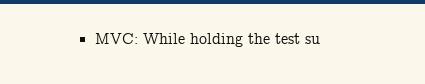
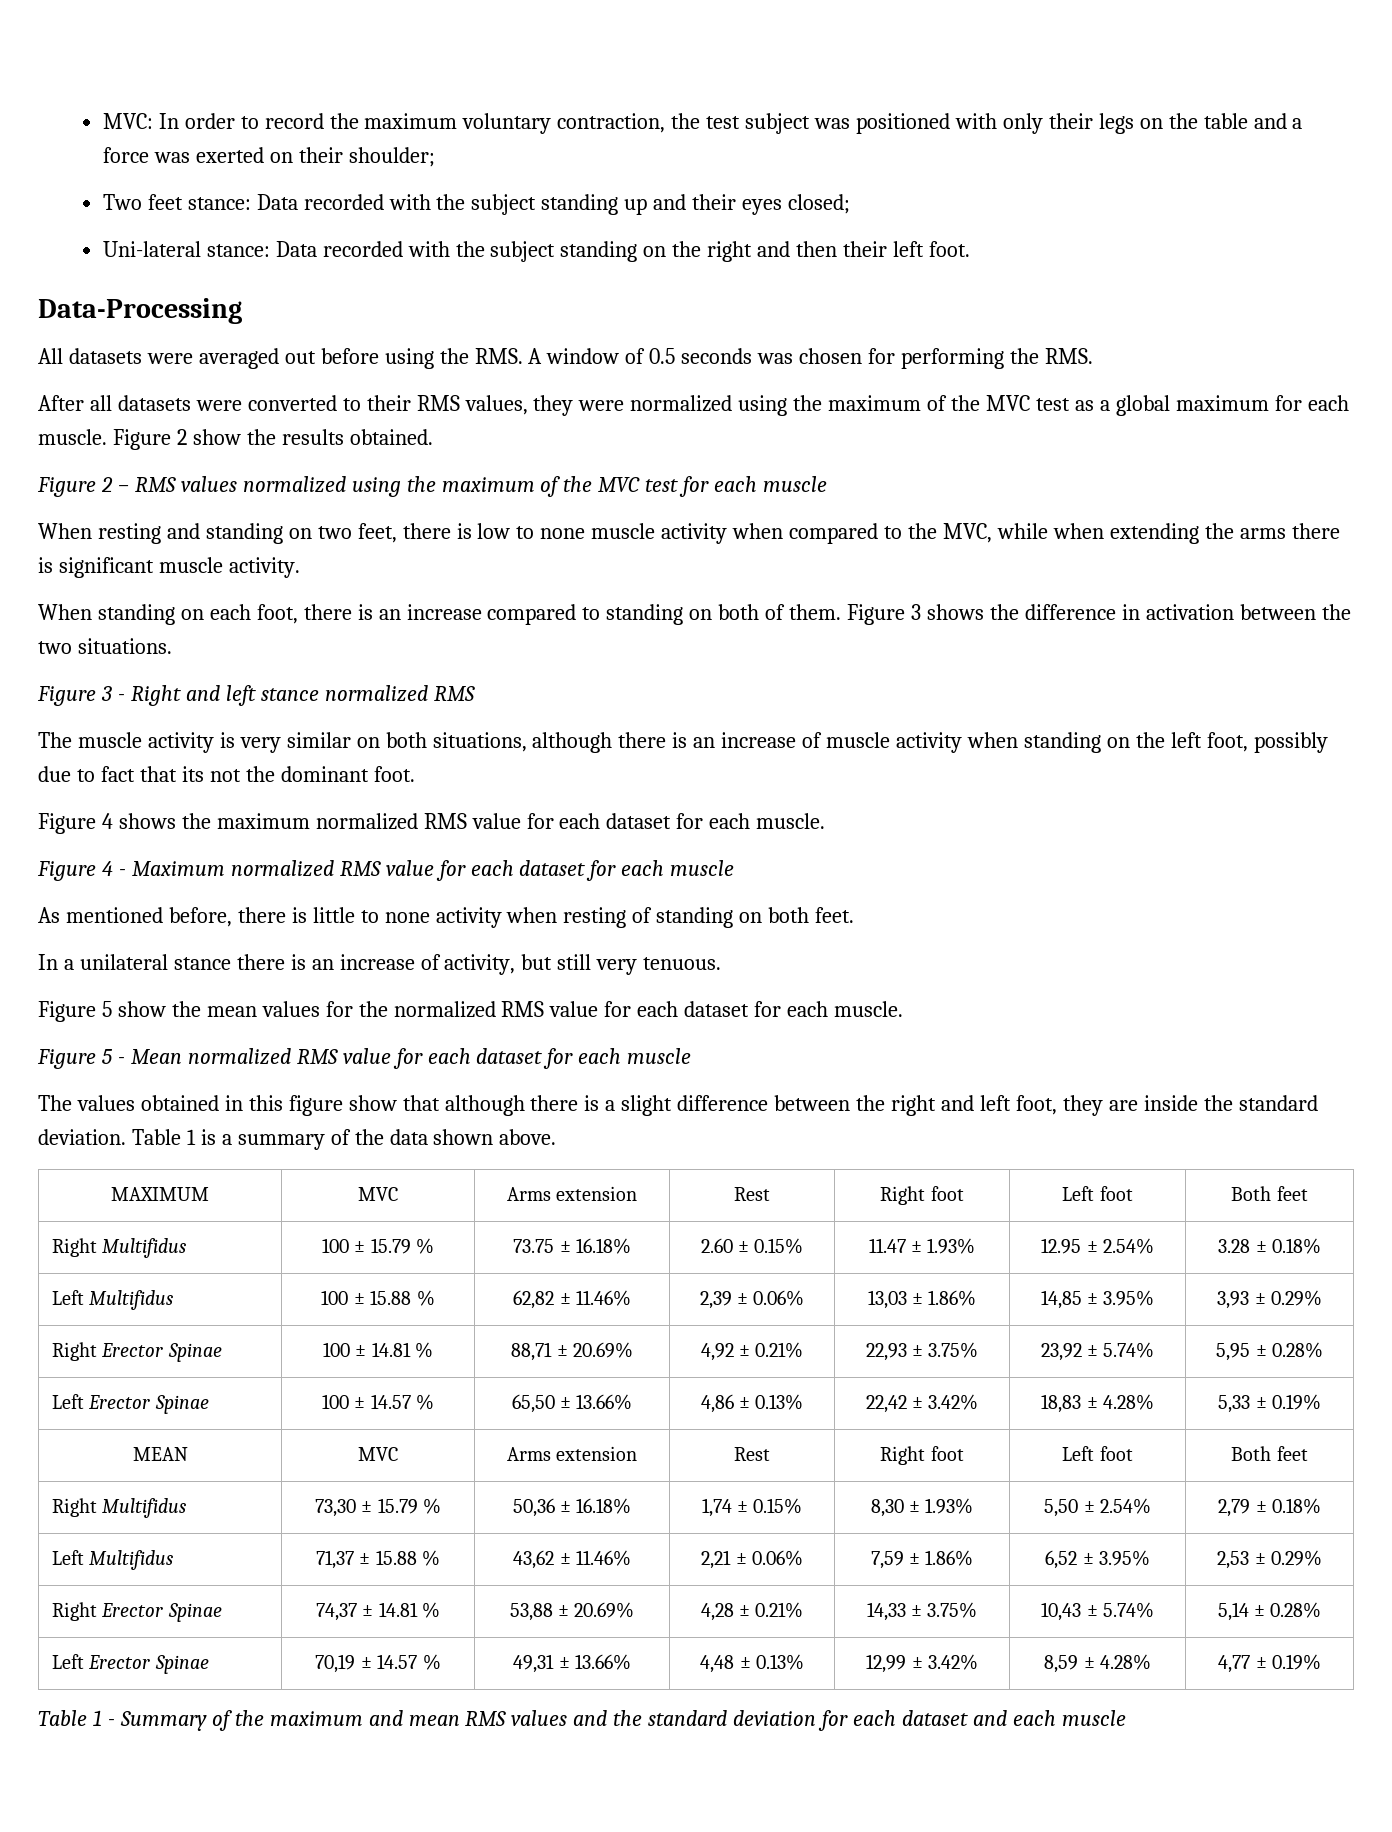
- MVC: While holding the test su
+ MVC: In order to record the maximum voluntary contraction, the test subject was positioned with only their legs on the table and a force was exerted on their shoulder;
+ Two feet stance: Data recorded with the subject standing up and their eyes closed;
+ Uni-lateral stance: Data recorded with the subject standing on the right and then their left foot.
+ Data-Processing
+ All datasets were averaged out before using the RMS. A window of 0.5 seconds was chosen for performing the RMS.
+ After all datasets were converted to their RMS values, they were normalized using the maximum of the MVC test as a global maximum for each muscle. Figure 2 show the results obtained.
+ Figure 2 – RMS values normalized using the maximum of the MVC test for each muscle
+ When resting and standing on two feet, there is low to none muscle activity when compared to the MVC, while when extending the arms there is significant muscle activity.
+ When standing on each foot, there is an increase compared to standing on both of them. Figure 3 shows the difference in activation between the two situations.
+ Figure 3 - Right and left stance normalized RMS
+ The muscle activity is very similar on both situations, although there is an increase of muscle activity when standing on the left foot, possibly due to fact that its not the dominant foot.
+ Figure 4 shows the maximum normalized RMS value for each dataset for each muscle.
+ Figure 4 - Maximum normalized RMS value for each dataset for each muscle
+ As mentioned before, there is little to none activity when resting of standing on both feet.
+ In a unilateral stance there is an increase of activity, but still very tenuous.
+ Figure 5 show the mean values for the normalized RMS value for each dataset for each muscle.
+ Figure 5 - Mean normalized RMS value for each dataset for each muscle
+ The values obtained in this figure show that although there is a slight difference between the right and left foot, they are inside the standard deviation. Table 1 is a summary of the data shown above.
+ MAXIMUM | MVC | Arms extension | Rest | Right foot | Left foot | Both feet
+ Right Multifidus | 100 ± 15.79 % | 73.75 ± 16.18% | 2.60 ± 0.15% | 11.47 ± 1.93% | 12.95 ± 2.54% | 3.28 ± 0.18%
+ Left Multifidus | 100 ± 15.88 % | 62,82 ± 11.46% | 2,39 ± 0.06% | 13,03 ± 1.86% | 14,85 ± 3.95% | 3,93 ± 0.29%
+ Right Erector Spinae | 100 ± 14.81 % | 88,71 ± 20.69% | 4,92 ± 0.21% | 22,93 ± 3.75% | 23,92 ± 5.74% | 5,95 ± 0.28%
+ Left Erector Spinae | 100 ± 14.57 % | 65,50 ± 13.66% | 4,86 ± 0.13% | 22,42 ± 3.42% | 18,83 ± 4.28% | 5,33 ± 0.19%
+ MEAN | MVC | Arms extension | Rest | Right foot | Left foot | Both feet
+ Right Multifidus | 73,30 ± 15.79 % | 50,36 ± 16.18% | 1,74 ± 0.15% | 8,30 ± 1.93% | 5,50 ± 2.54% | 2,79 ± 0.18%
+ Left Multifidus | 71,37 ± 15.88 % | 43,62 ± 11.46% | 2,21 ± 0.06% | 7,59 ± 1.86% | 6,52 ± 3.95% | 2,53 ± 0.29%
+ Right Erector Spinae | 74,37 ± 14.81 % | 53,88 ± 20.69% | 4,28 ± 0.21% | 14,33 ± 3.75% | 10,43 ± 5.74% | 5,14 ± 0.28%
+ Left Erector Spinae | 70,19 ± 14.57 % | 49,31 ± 13.66% | 4,48 ± 0.13% | 12,99 ± 3.42% | 8,59 ± 4.28% | 4,77 ± 0.19%
+ Table 1 - Summary of the maximum and mean RMS values and the standard deviation for each dataset and each muscle

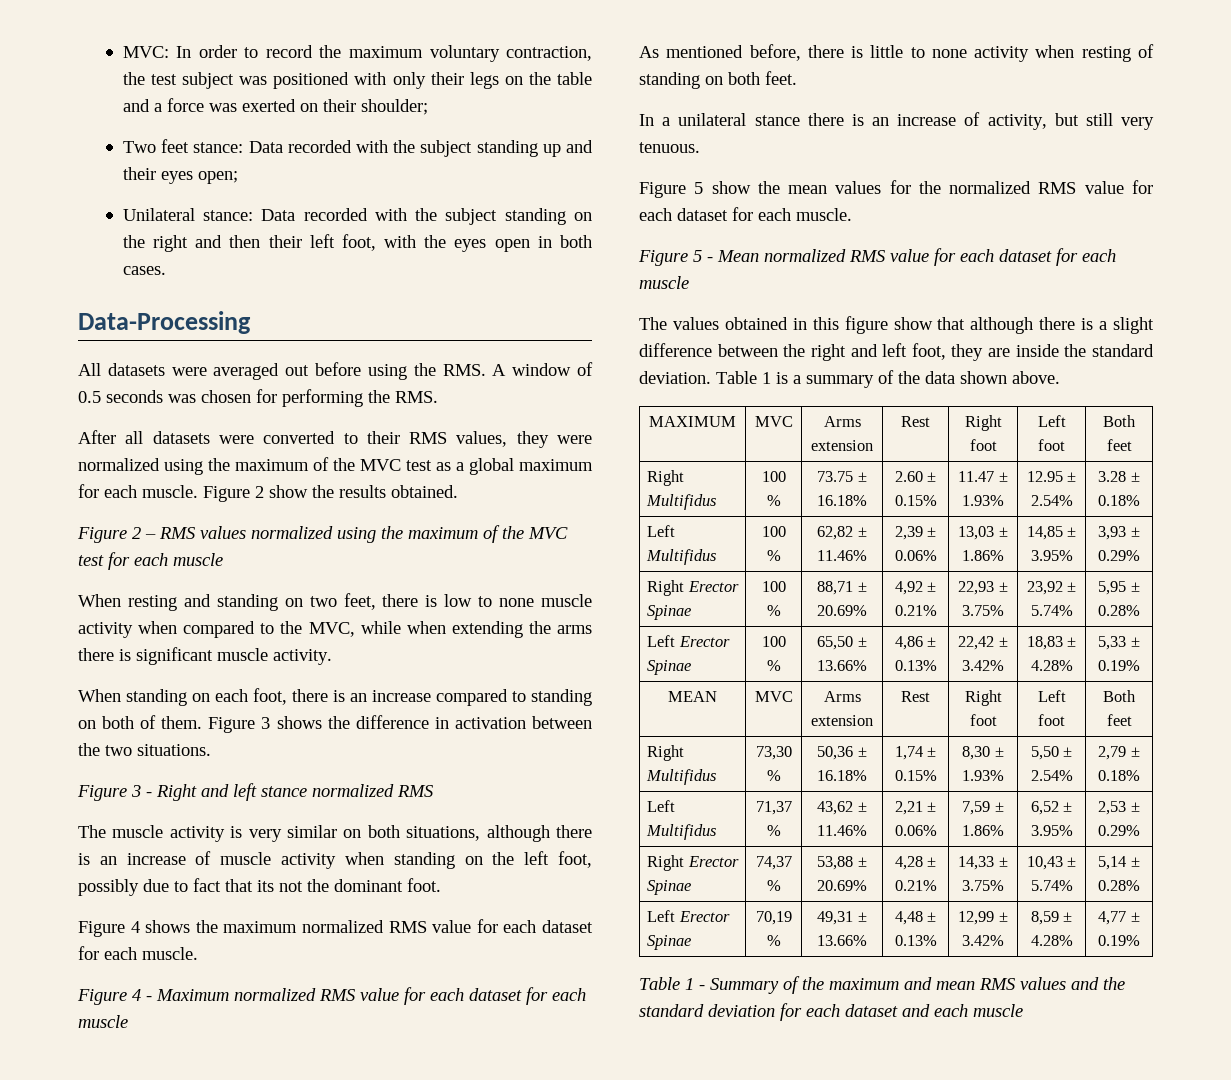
- Two feet stance: Data recorded with the subject standing up and their eyes closed;
- Uni-lateral stance: Data recorded with the subject standing on the right and then their left foot.
+ Two feet stance: Data recorded with the subject standing up and their eyes open;
+ Unilateral stance: Data recorded with the subject standing on the right and then their left foot, with the eyes open in both cases.
- Right Multifidus | 100 ± 15.79 % | 73.75 ± 16.18% | 2.60 ± 0.15% | 11.47 ± 1.93% | 12.95 ± 2.54% | 3.28 ± 0.18%
+ Right Multifidus | 100 % | 73.75 ± 16.18% | 2.60 ± 0.15% | 11.47 ± 1.93% | 12.95 ± 2.54% | 3.28 ± 0.18%
- Left Multifidus | 100 ± 15.88 % | 62,82 ± 11.46% | 2,39 ± 0.06% | 13,03 ± 1.86% | 14,85 ± 3.95% | 3,93 ± 0.29%
+ Left Multifidus | 100 % | 62,82 ± 11.46% | 2,39 ± 0.06% | 13,03 ± 1.86% | 14,85 ± 3.95% | 3,93 ± 0.29%
- Right Erector Spinae | 100 ± 14.81 % | 88,71 ± 20.69% | 4,92 ± 0.21% | 22,93 ± 3.75% | 23,92 ± 5.74% | 5,95 ± 0.28%
+ Right Erector Spinae | 100 % | 88,71 ± 20.69% | 4,92 ± 0.21% | 22,93 ± 3.75% | 23,92 ± 5.74% | 5,95 ± 0.28%
- Left Erector Spinae | 100 ± 14.57 % | 65,50 ± 13.66% | 4,86 ± 0.13% | 22,42 ± 3.42% | 18,83 ± 4.28% | 5,33 ± 0.19%
+ Left Erector Spinae | 100 % | 65,50 ± 13.66% | 4,86 ± 0.13% | 22,42 ± 3.42% | 18,83 ± 4.28% | 5,33 ± 0.19%
- Right Multifidus | 73,30 ± 15.79 % | 50,36 ± 16.18% | 1,74 ± 0.15% | 8,30 ± 1.93% | 5,50 ± 2.54% | 2,79 ± 0.18%
+ Right Multifidus | 73,30 % | 50,36 ± 16.18% | 1,74 ± 0.15% | 8,30 ± 1.93% | 5,50 ± 2.54% | 2,79 ± 0.18%
- Left Multifidus | 71,37 ± 15.88 % | 43,62 ± 11.46% | 2,21 ± 0.06% | 7,59 ± 1.86% | 6,52 ± 3.95% | 2,53 ± 0.29%
+ Left Multifidus | 71,37 % | 43,62 ± 11.46% | 2,21 ± 0.06% | 7,59 ± 1.86% | 6,52 ± 3.95% | 2,53 ± 0.29%
- Right Erector Spinae | 74,37 ± 14.81 % | 53,88 ± 20.69% | 4,28 ± 0.21% | 14,33 ± 3.75% | 10,43 ± 5.74% | 5,14 ± 0.28%
+ Right Erector Spinae | 74,37 % | 53,88 ± 20.69% | 4,28 ± 0.21% | 14,33 ± 3.75% | 10,43 ± 5.74% | 5,14 ± 0.28%
- Left Erector Spinae | 70,19 ± 14.57 % | 49,31 ± 13.66% | 4,48 ± 0.13% | 12,99 ± 3.42% | 8,59 ± 4.28% | 4,77 ± 0.19%
+ Left Erector Spinae | 70,19 % | 49,31 ± 13.66% | 4,48 ± 0.13% | 12,99 ± 3.42% | 8,59 ± 4.28% | 4,77 ± 0.19%

